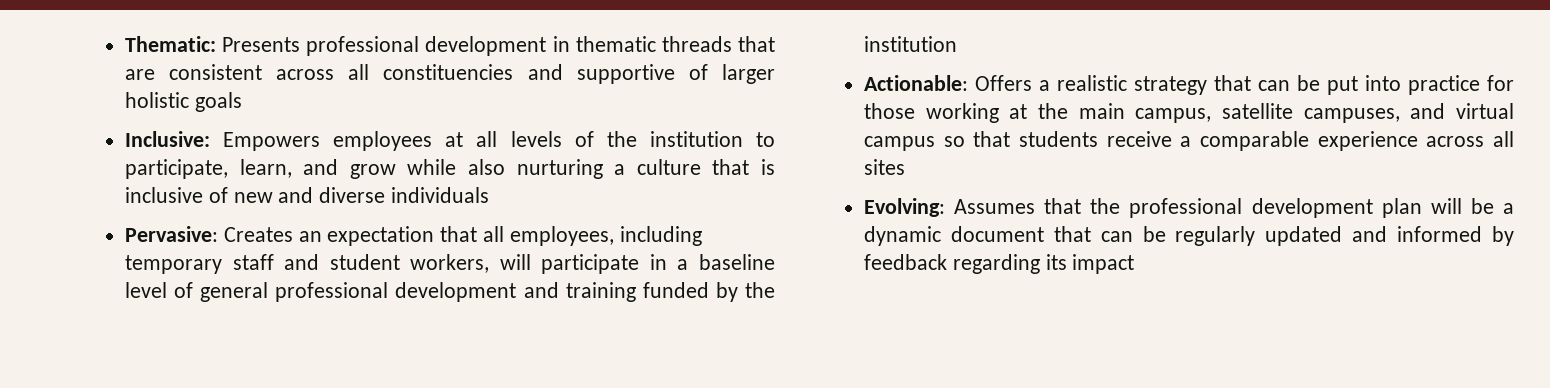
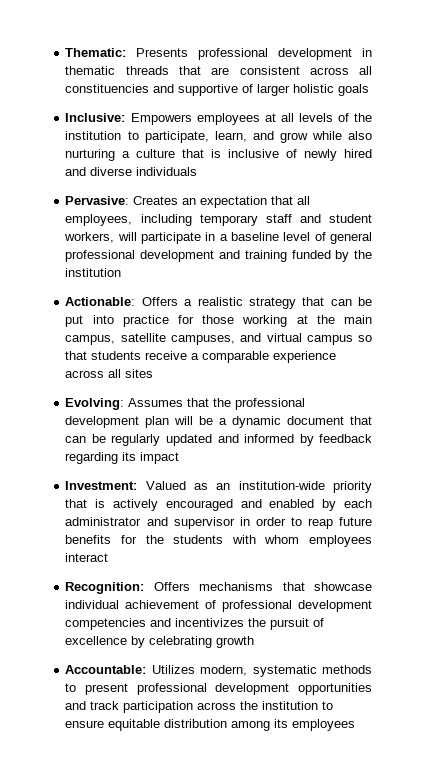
- Inclusive: Empowers employees at all levels of the institution to participate, learn, and grow while also nurturing a culture that is inclusive of new and diverse individuals
+ Inclusive: Empowers employees at all levels of the institution to participate, learn, and grow while also nurturing a culture that is inclusive of newly hired and diverse individuals
+ Investment: Valued as an institution-wide priority that is actively encouraged and enabled by each administrator and supervisor in order to reap future benefits for the students with whom employees interact
+ Recognition: Offers mechanisms that showcase individual achievement of professional development competencies and incentivizes the pursuit of excellence by celebrating growth
+ Accountable: Utilizes modern, systematic methods to present professional development opportunities and track participation across the institution to ensure equitable distribution among its employees

